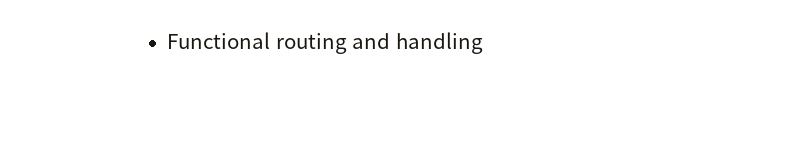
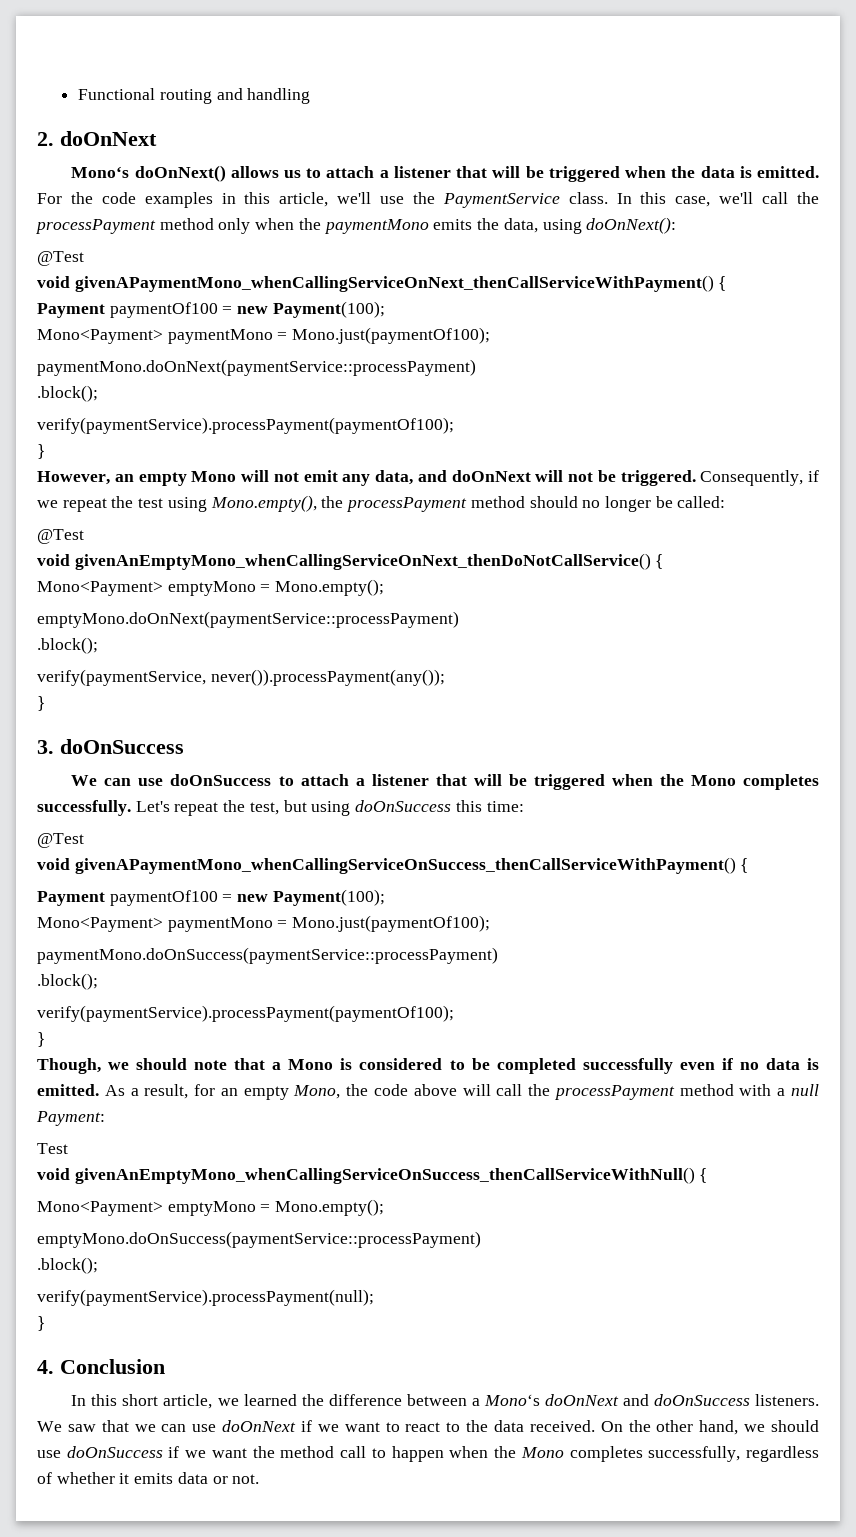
+ 2. doOnNext
+ Mono‘s doOnNext() allows us to attach a listener that will be triggered when the data is emitted. For the code examples in this article, we'll use the PaymentService class. In this case, we'll call the processPayment method only when the paymentMono emits the data, using doOnNext():
+ @Test
+ void givenAPaymentMono_whenCallingServiceOnNext_thenCallServiceWithPayment() {
+ Payment paymentOf100 = new Payment(100);
+ Mono<Payment> paymentMono = Mono.just(paymentOf100);
+ paymentMono.doOnNext(paymentService::processPayment)
+ .block();
+ verify(paymentService).processPayment(paymentOf100);
+ }
+ However, an empty Mono will not emit any data, and doOnNext will not be triggered. Consequently, if we repeat the test using Mono.empty(), the processPayment method should no longer be called:
+ @Test
+ void givenAnEmptyMono_whenCallingServiceOnNext_thenDoNotCallService() {
+ Mono<Payment> emptyMono = Mono.empty();
+ emptyMono.doOnNext(paymentService::processPayment)
+ .block();
+ verify(paymentService, never()).processPayment(any());
+ }
+ 3. doOnSuccess
+ We can use doOnSuccess to attach a listener that will be triggered when the Mono completes successfully. Let's repeat the test, but using doOnSuccess this time:
+ @Test
+ void givenAPaymentMono_whenCallingServiceOnSuccess_thenCallServiceWithPayment() {
+ Payment paymentOf100 = new Payment(100);
+ Mono<Payment> paymentMono = Mono.just(paymentOf100);
+ paymentMono.doOnSuccess(paymentService::processPayment)
+ .block();
+ verify(paymentService).processPayment(paymentOf100);
+ }
+ Though, we should note that a Mono is considered to be completed successfully even if no data is emitted. As a result, for an empty Mono, the code above will call the processPayment method with a null Payment:
+ Test
+ void givenAnEmptyMono_whenCallingServiceOnSuccess_thenCallServiceWithNull() {
+ Mono<Payment> emptyMono = Mono.empty();
+ emptyMono.doOnSuccess(paymentService::processPayment)
+ .block();
+ verify(paymentService).processPayment(null);
+ }
+ 4. Conclusion
+ In this short article, we learned the difference between a Mono‘s doOnNext and doOnSuccess listeners. We saw that we can use doOnNext if we want to react to the data received. On the other hand, we should use doOnSuccess if we want the method call to happen when the Mono completes successfully, regardless of whether it emits data or not.

